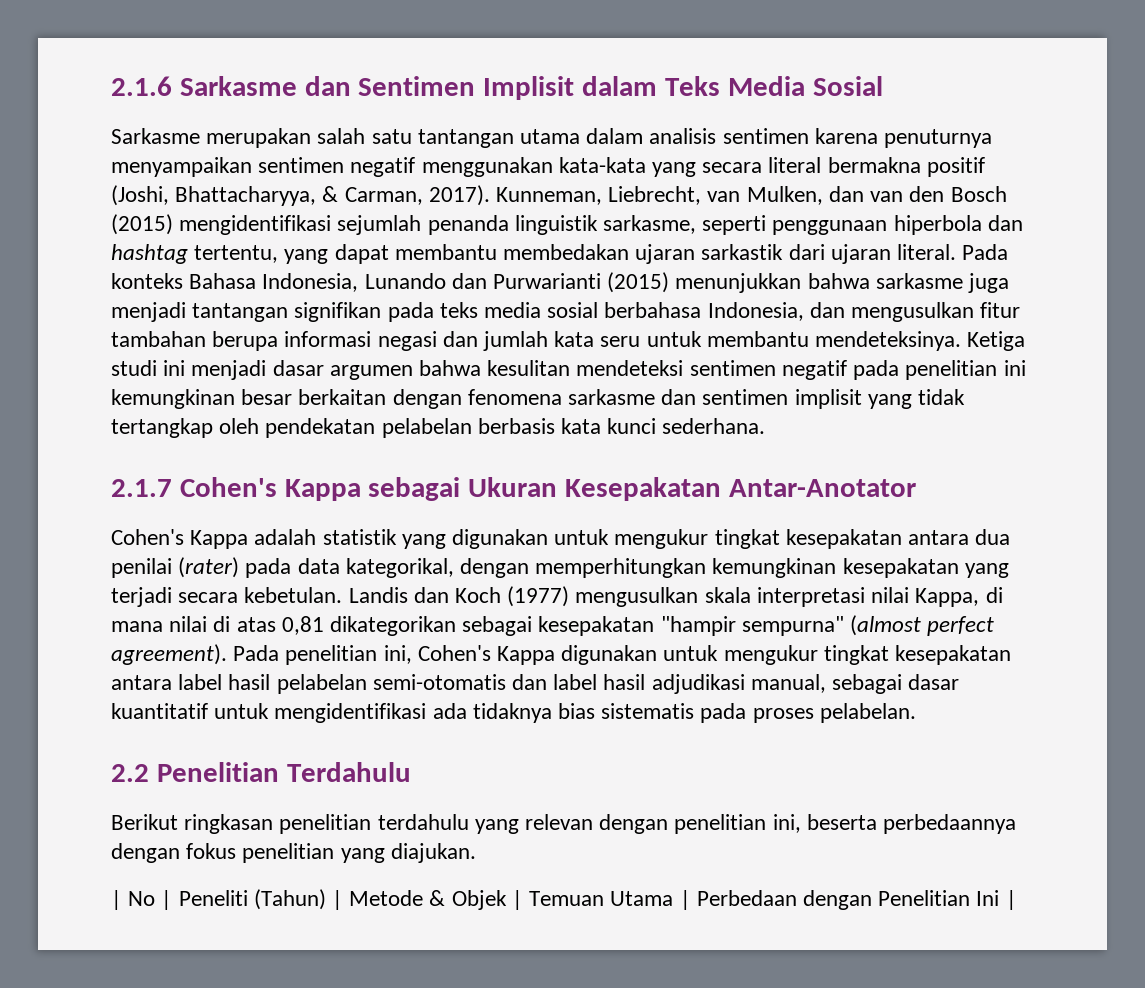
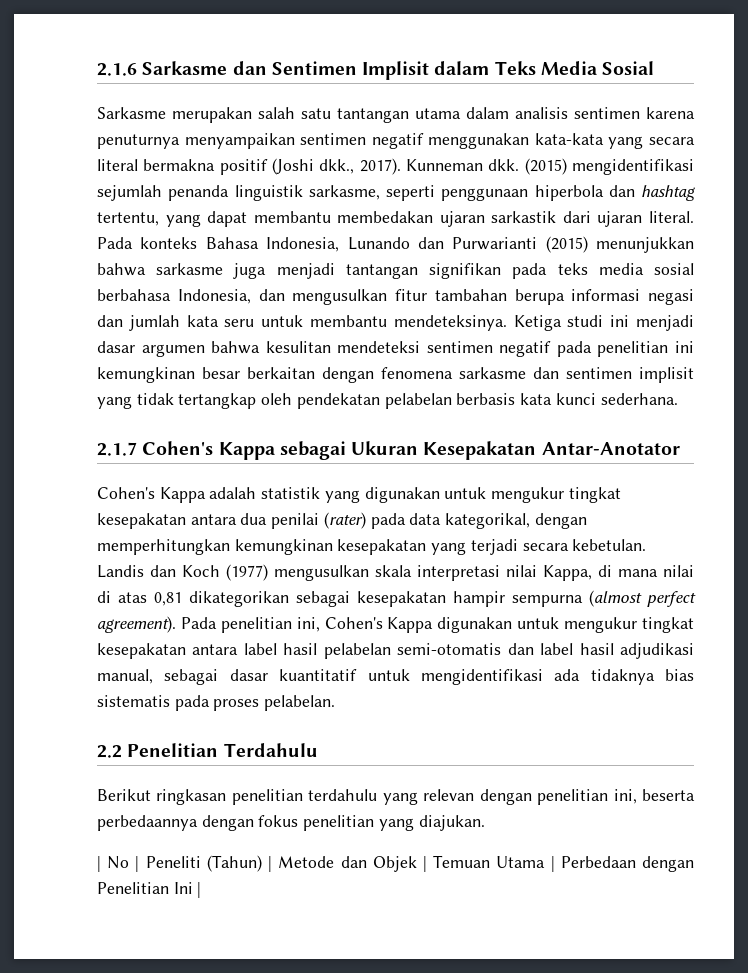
- Sarkasme merupakan salah satu tantangan utama dalam analisis sentimen karena penuturnya menyampaikan sentimen negatif menggunakan kata-kata yang secara literal bermakna positif (Joshi, Bhattacharyya, & Carman, 2017). Kunneman, Liebrecht, van Mulken, dan van den Bosch (2015) mengidentifikasi sejumlah penanda linguistik sarkasme, seperti penggunaan hiperbola dan hashtag tertentu, yang dapat membantu membedakan ujaran sarkastik dari ujaran literal.
+ Sarkasme merupakan salah satu tantangan utama dalam analisis sentimen karena penuturnya menyampaikan sentimen negatif menggunakan kata-kata yang secara literal bermakna positif (Joshi dkk., 2017). Kunneman dkk. (2015) mengidentifikasi sejumlah penanda linguistik sarkasme, seperti penggunaan hiperbola dan hashtag tertentu, yang dapat membantu membedakan ujaran sarkastik dari ujaran literal.
- Landis dan Koch (1977) mengusulkan skala interpretasi nilai Kappa, di mana nilai di atas 0,81 dikategorikan sebagai kesepakatan "hampir sempurna" (almost perfect agreement).
+ Landis dan Koch (1977) mengusulkan skala interpretasi nilai Kappa, di mana nilai di atas 0,81 dikategorikan sebagai kesepakatan hampir sempurna (almost perfect agreement).
- | No | Peneliti (Tahun) | Metode & Objek | Temuan Utama | Perbedaan dengan Penelitian Ini |
+ | No | Peneliti (Tahun) | Metode dan Objek | Temuan Utama | Perbedaan dengan Penelitian Ini |

